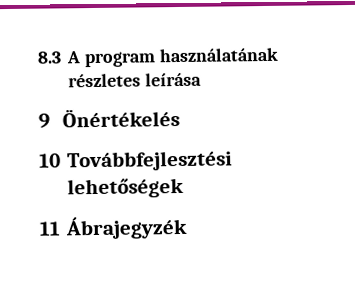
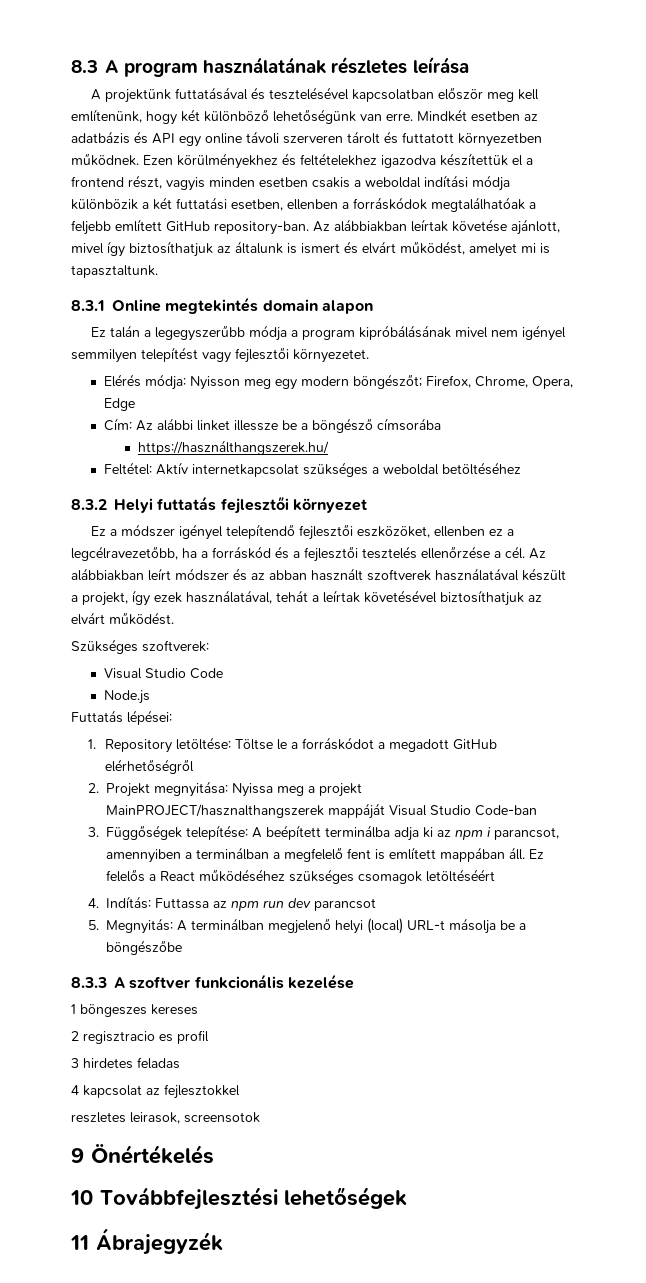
+ A projektünk futtatásával és tesztelésével kapcsolatban először meg kell említenünk, hogy két különböző lehetőségünk van erre. Mindkét esetben az adatbázis és API egy online távoli szerveren tárolt és futtatott környezetben működnek. Ezen körülményekhez és feltételekhez igazodva készítettük el a frontend részt, vagyis minden esetben csakis a weboldal indítási módja különbözik a két futtatási esetben, ellenben a forráskódok megtalálhatóak a feljebb említett GitHub repository-ban. Az alábbiakban leírtak követése ajánlott, mivel így biztosíthatjuk az általunk is ismert és elvárt működést, amelyet mi is tapasztaltunk.
+ 8.3.1 Online megtekintés domain alapon
+ Ez talán a legegyszerűbb módja a program kipróbálásának mivel nem igényel semmilyen telepítést vagy fejlesztői környezetet.
+ Elérés módja: Nyisson meg egy modern böngészőt; Firefox, Chrome, Opera, Edge
+ Cím: Az alábbi linket illessze be a böngésző címsorába
+ https://használthangszerek.hu/
+ Feltétel: Aktív internetkapcsolat szükséges a weboldal betöltéséhez
+ 8.3.2 Helyi futtatás fejlesztői környezet
+ Ez a módszer igényel telepítendő fejlesztői eszközöket, ellenben ez a legcélravezetőbb, ha a forráskód és a fejlesztői tesztelés ellenőrzése a cél. Az alábbiakban leírt módszer és az abban használt szoftverek használatával készült a projekt, így ezek használatával, tehát a leírtak követésével biztosíthatjuk az elvárt működést.
+ Szükséges szoftverek:
+ Visual Studio Code
+ Node.js
+ Futtatás lépései:
+ 1. Repository letöltése: Töltse le a forráskódot a megadott GitHub elérhetőségről
+ 2. Projekt megnyitása: Nyissa meg a projekt MainPROJECT/hasznalthangszerek mappáját Visual Studio Code-ban
+ 3. Függőségek telepítése: A beépített terminálba adja ki az npm i parancsot, amennyiben a terminálban a megfelelő fent is említett mappában áll. Ez felelős a React működéséhez szükséges csomagok letöltéséért
+ 4. Indítás: Futtassa az npm run dev parancsot
+ 5. Megnyitás: A terminálban megjelenő helyi (local) URL-t másolja be a böngészőbe
+ 8.3.3 A szoftver funkcionális kezelése
+ 1 böngeszes kereses
+ 2 regisztracio es profil
+ 3 hirdetes feladas
+ 4 kapcsolat az fejlesztokkel
+ reszletes leirasok, screensotok

